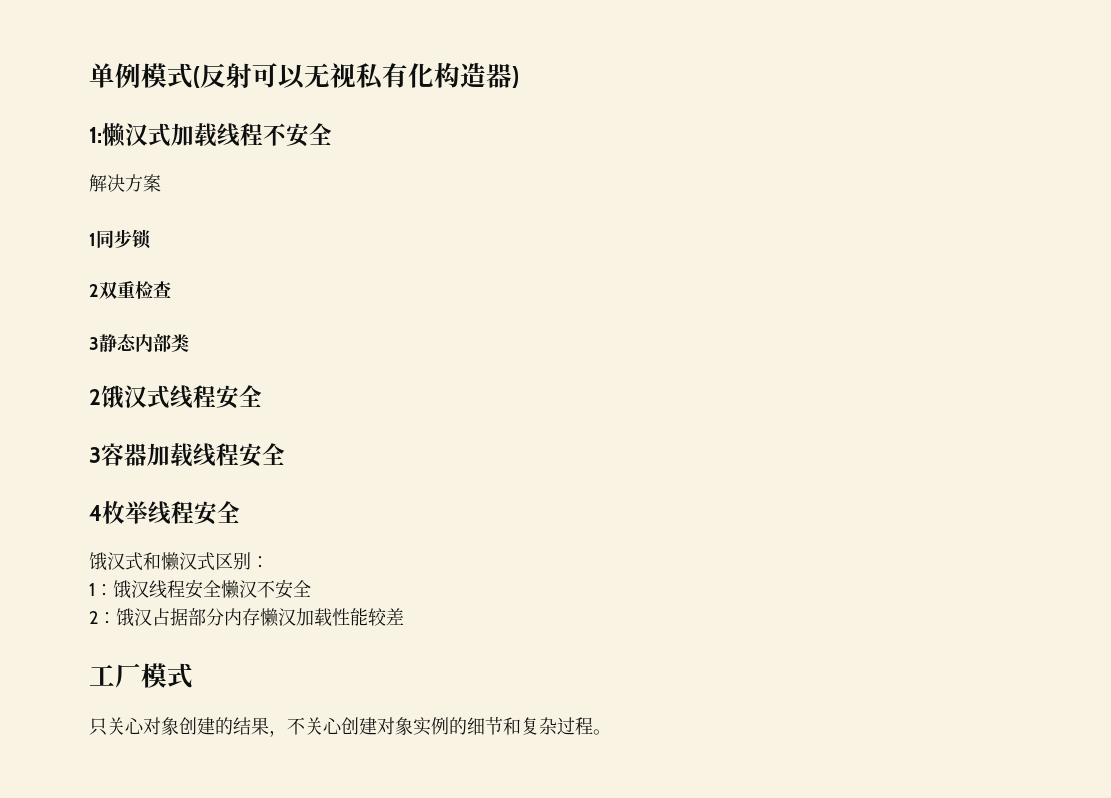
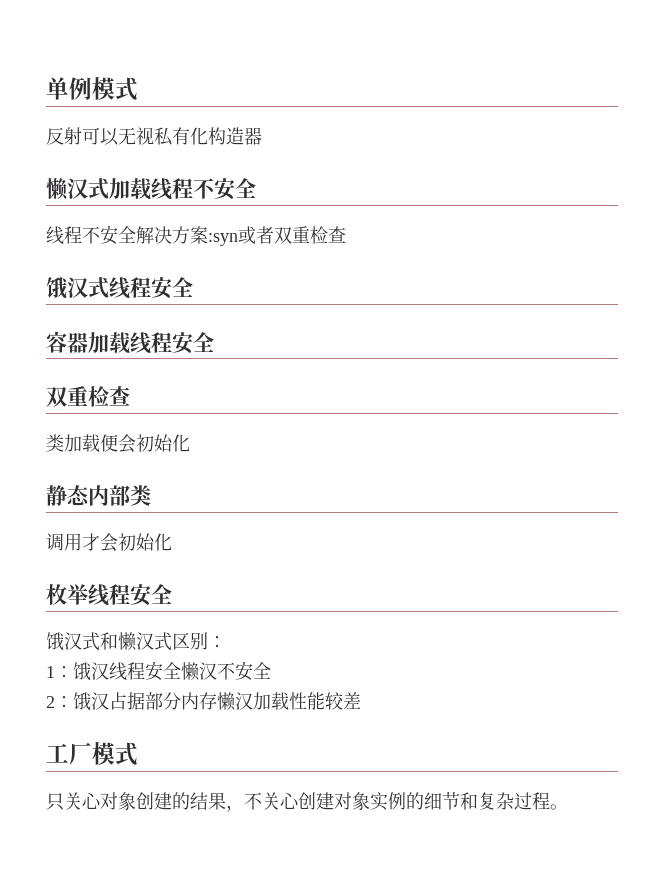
- 单例模式(反射可以无视私有化构造器)
- 1:懒汉式加载线程不安全
+ 单例模式
+ 反射可以无视私有化构造器
+ 懒汉式加载线程不安全
- 解决方案
- 1同步锁
- 2双重检查
- 3静态内部类
- 2饿汉式线程安全
+ 线程不安全解决方案:syn或者双重检查
+ 饿汉式线程安全
- 3容器加载线程安全
- 4枚举线程安全
+ 容器加载线程安全
+ 双重检查
+ 类加载便会初始化
+ 静态内部类
+ 调用才会初始化
+ 枚举线程安全

